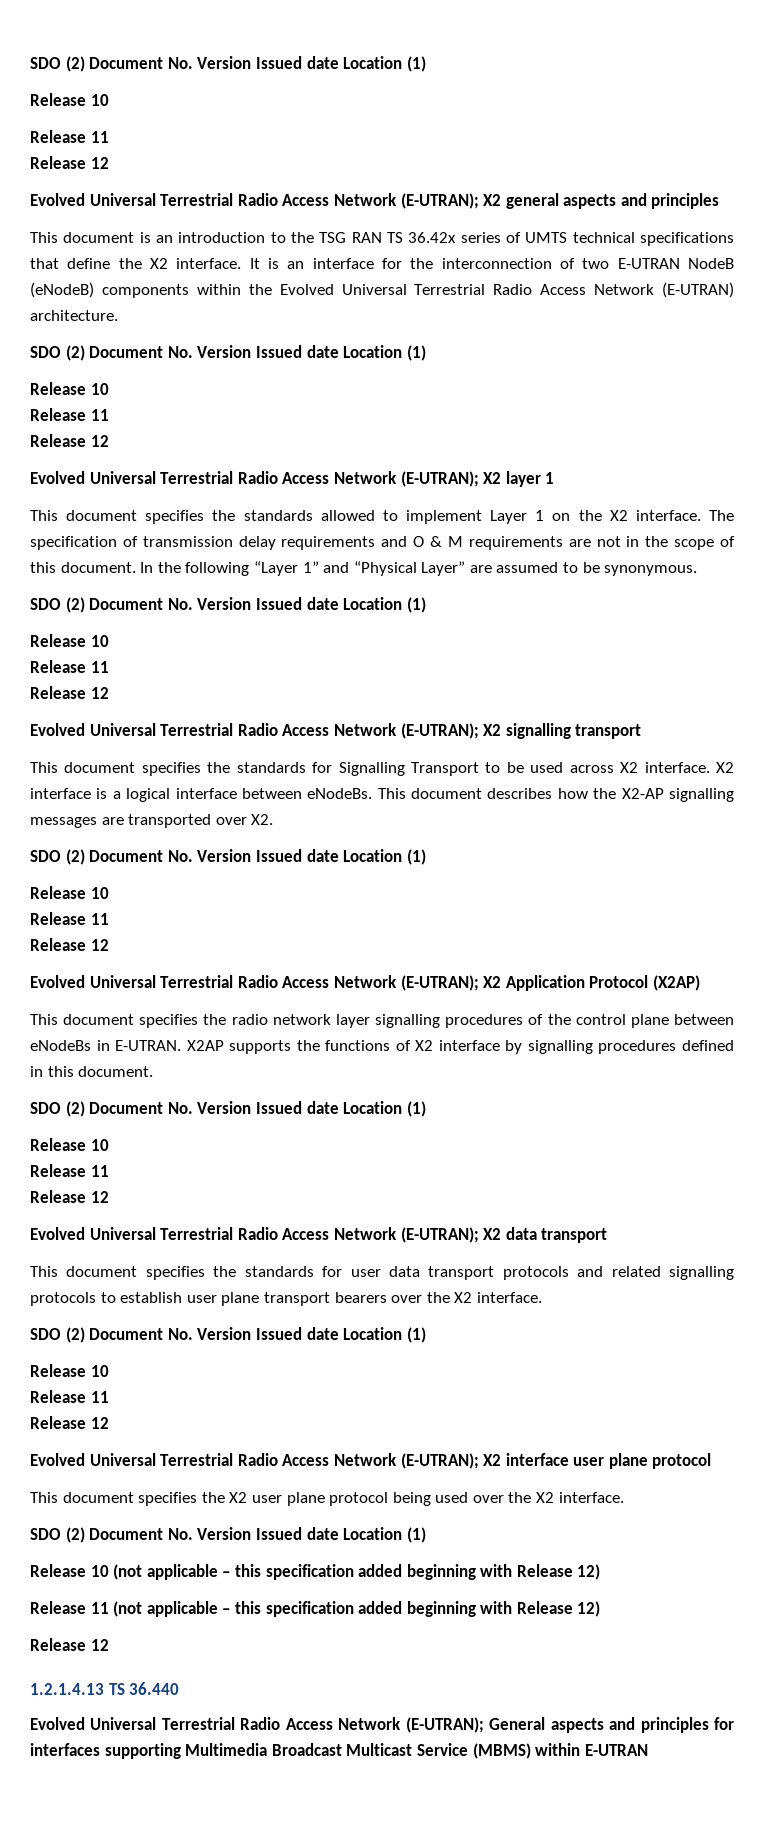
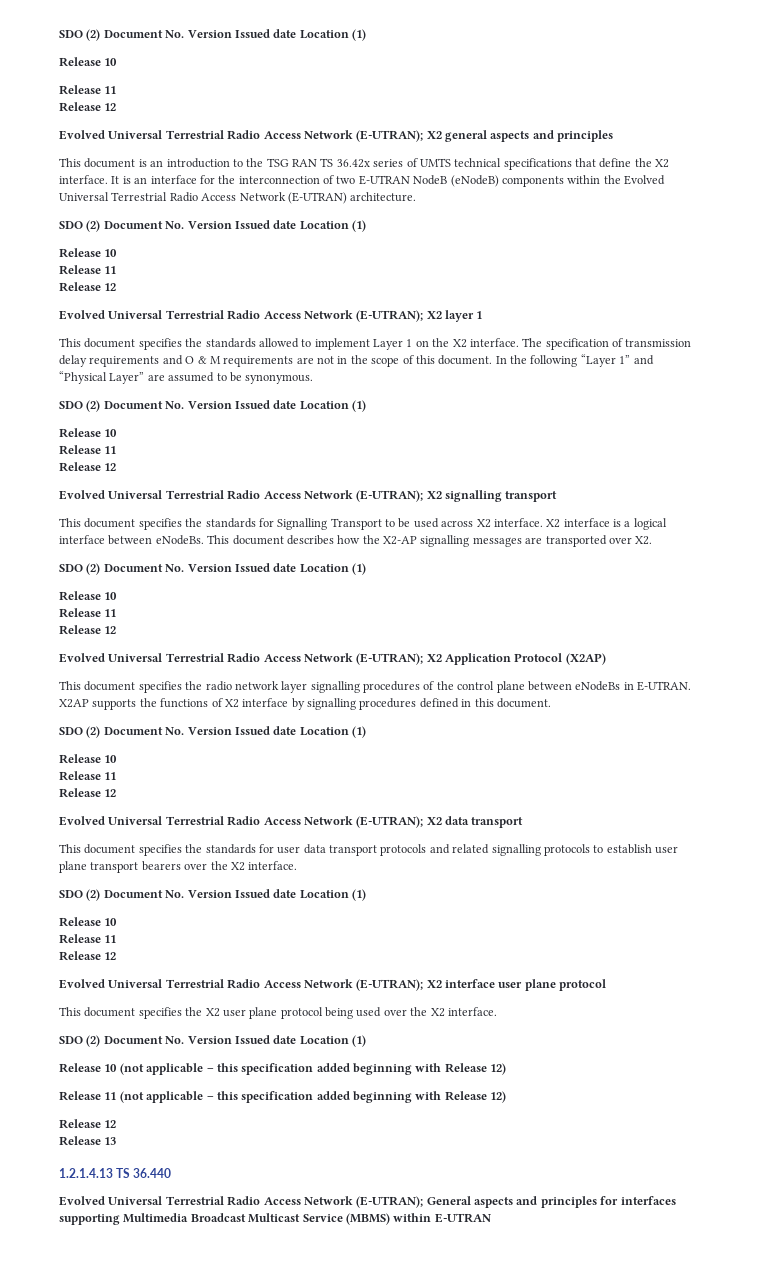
+ Release 13

